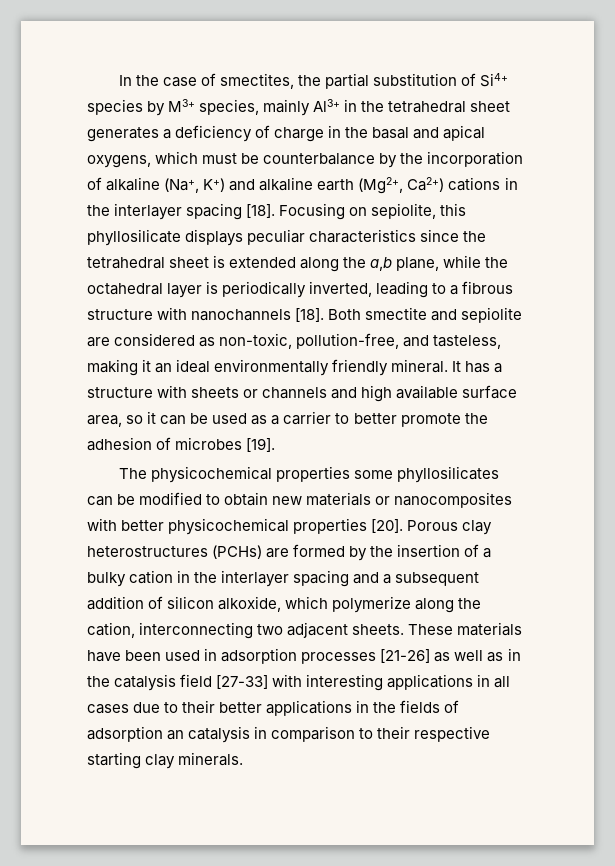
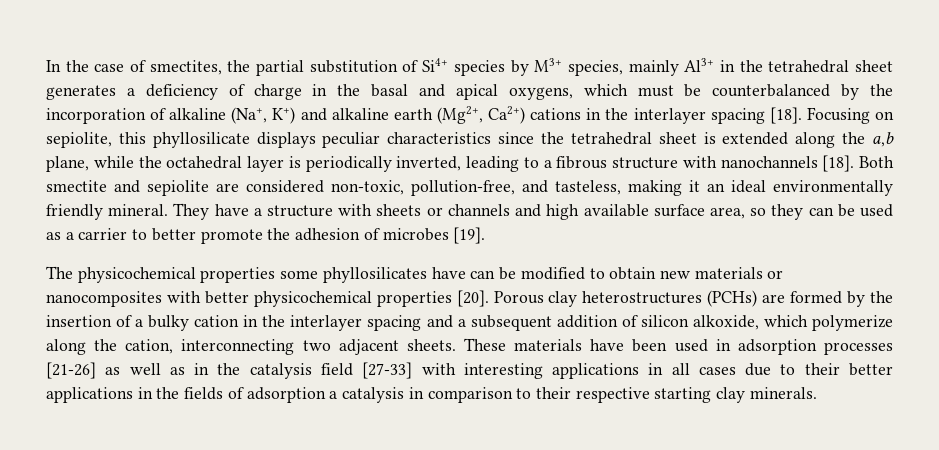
- In the case of smectites, the partial substitution of Si4+ species by M3+ species, mainly Al3+ in the tetrahedral sheet generates a deficiency of charge in the basal and apical oxygens, which must be counterbalance by the incorporation of alkaline (Na+, K+) and alkaline earth (Mg2+, Ca2+) cations in the interlayer spacing [18].
+ In the case of smectites, the partial substitution of Si4+ species by M3+ species, mainly Al3+ in the tetrahedral sheet generates a deficiency of charge in the basal and apical oxygens, which must be counterbalanced by the incorporation of alkaline (Na+, K+) and alkaline earth (Mg2+, Ca2+) cations in the interlayer spacing [18].
- Both smectite and sepiolite are considered as non-toxic, pollution-free, and tasteless, making it an ideal environmentally friendly mineral.
+ Both smectite and sepiolite are considered non-toxic, pollution-free, and tasteless, making it an ideal environmentally friendly mineral.
- It has a structure with sheets or channels and high available surface area, so it can be used as a carrier to better promote the adhesion of microbes [19].
+ They have a structure with sheets or channels and high available surface area, so they can be used as a carrier to better promote the adhesion of microbes [19].
- The physicochemical properties some phyllosilicates can be modified to obtain new materials or nanocomposites with better physicochemical properties [20].
+ The physicochemical properties some phyllosilicates have can be modified to obtain new materials or nanocomposites with better physicochemical properties [20].
- These materials have been used in adsorption processes [21-26] as well as in the catalysis field [27-33] with interesting applications in all cases due to their better applications in the fields of adsorption an catalysis in comparison to their respective starting clay minerals.
+ These materials have been used in adsorption processes [21-26] as well as in the catalysis field [27-33] with interesting applications in all cases due to their better applications in the fields of adsorption a catalysis in comparison to their respective starting clay minerals.

